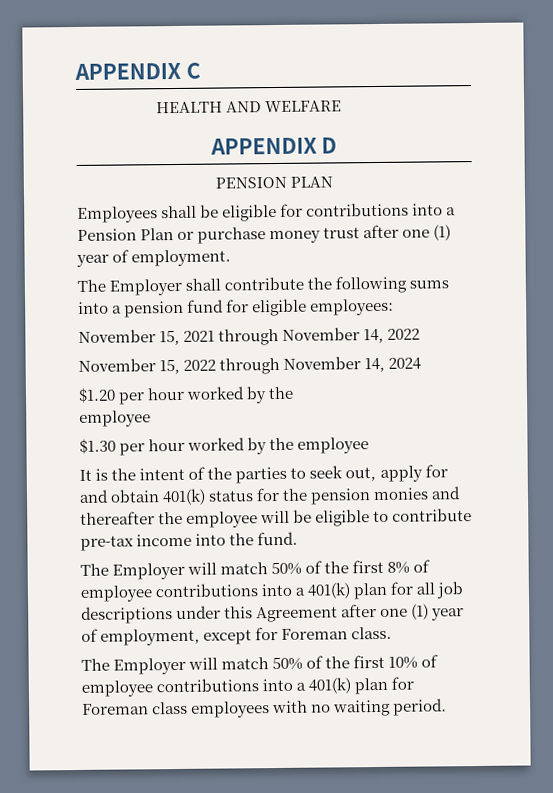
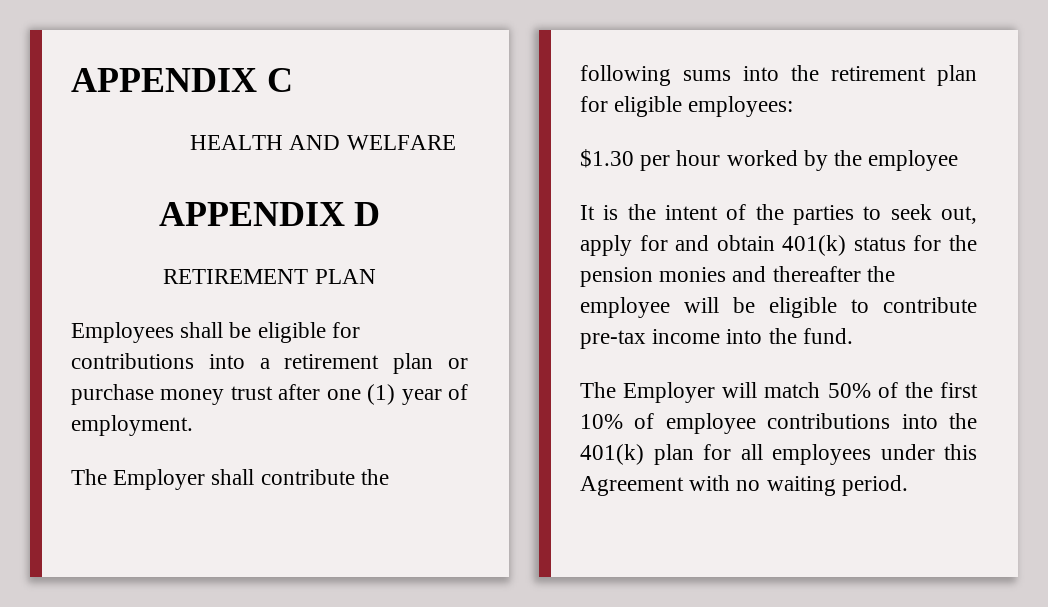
- PENSION PLAN
+ RETIREMENT PLAN
- Employees shall be eligible for contributions into a Pension Plan or purchase money trust after one (1) year of employment.
+ Employees shall be eligible for contributions into a retirement plan or purchase money trust after one (1) year of employment.
- The Employer shall contribute the following sums into a pension fund for eligible employees:
+ The Employer shall contribute the following sums into the retirement plan for eligible employees:
- November 15, 2021 through November 14, 2022
- November 15, 2022 through November 14, 2024
- $1.20 per hour worked by the
- employee
- The Employer will match 50% of the first 8% of employee contributions into a 401(k) plan for all job descriptions under this Agreement after one (1) year of employment, except for Foreman class.
- The Employer will match 50% of the first 10% of employee contributions into a 401(k) plan for Foreman class employees with no waiting period.
+ The Employer will match 50% of the first 10% of employee contributions into the 401(k) plan for all employees under this Agreement with no waiting period.

